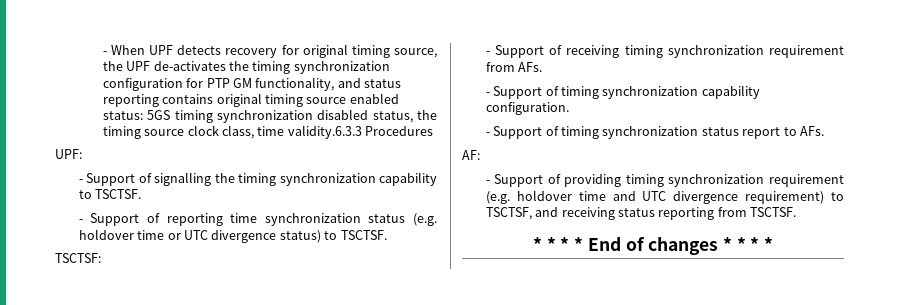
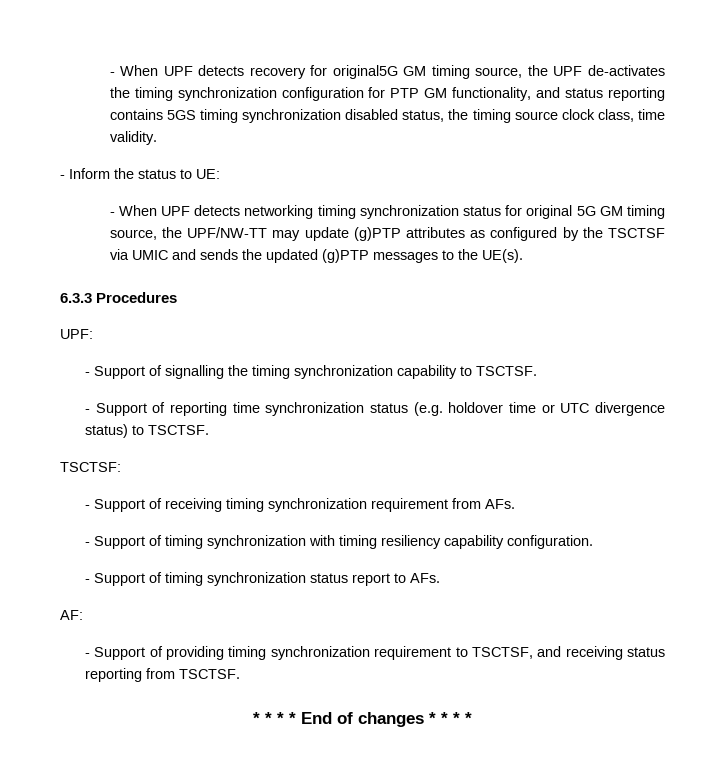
- - When UPF detects recovery for original timing source, the UPF de-activates the timing synchronization configuration for PTP GM functionality, and status reporting contains original timing source enabled status: 5GS timing synchronization disabled status, the timing source clock class, time validity.6.3.3 Procedures
+ - When UPF detects recovery for original5G GM timing source, the UPF de-activates the timing synchronization configuration for PTP GM functionality, and status reporting contains 5GS timing synchronization disabled status, the timing source clock class, time validity.
+ - Inform the status to UE:
+ - When UPF detects networking timing synchronization status for original 5G GM timing source, the UPF/NW-TT may update (g)PTP attributes as configured by the TSCTSF via UMIC and sends the updated (g)PTP messages to the UE(s).
+ 6.3.3 Procedures
- - Support of timing synchronization capability configuration.
+ - Support of timing synchronization with timing resiliency capability configuration.
- - Support of providing timing synchronization requirement (e.g. holdover time and UTC divergence requirement) to TSCTSF, and receiving status reporting from TSCTSF.
+ - Support of providing timing synchronization requirement to TSCTSF, and receiving status reporting from TSCTSF.

